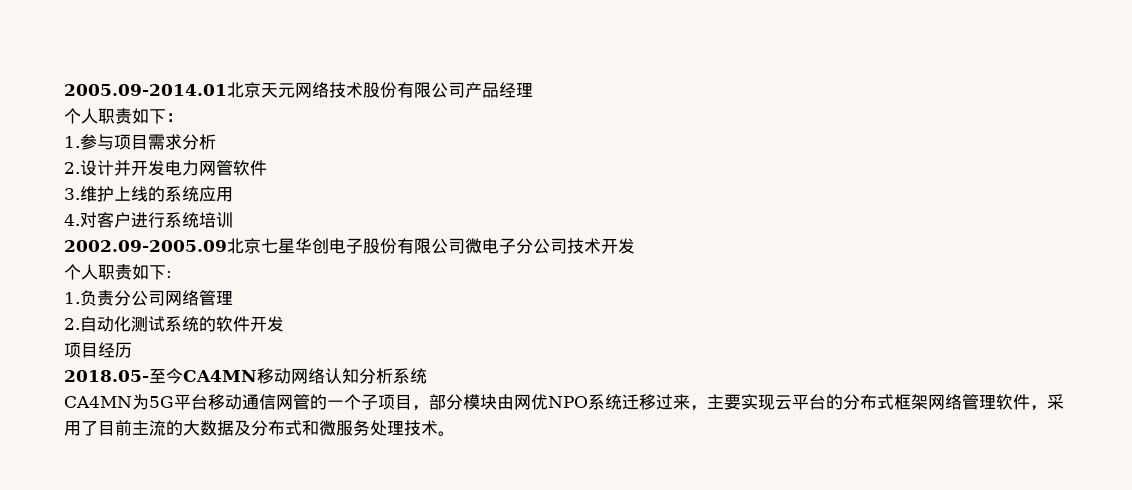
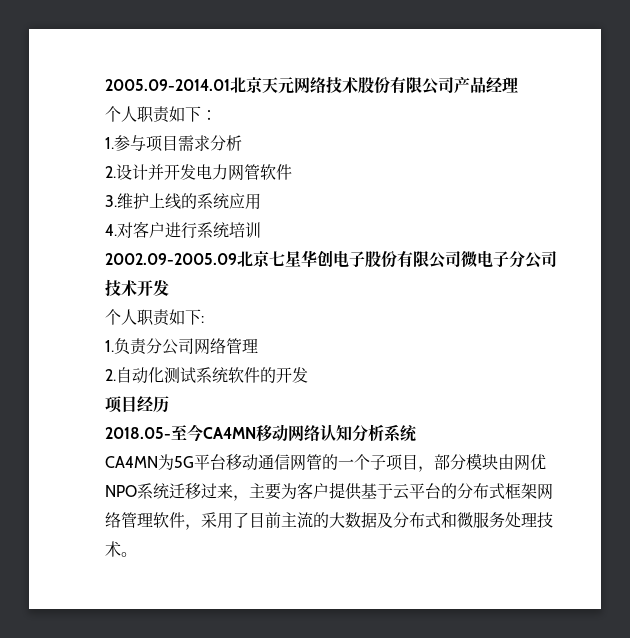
- 2.自动化测试系统的软件开发
+ 2.自动化测试系统软件的开发
- CA4MN为5G平台移动通信网管的一个子项目，部分模块由网优NPO系统迁移过来，主要实现云平台的分布式框架网络管理软件，采用了目前主流的大数据及分布式和微服务处理技术。
+ CA4MN为5G平台移动通信网管的一个子项目，部分模块由网优NPO系统迁移过来，主要为客户提供基于云平台的分布式框架网络管理软件，采用了目前主流的大数据及分布式和微服务处理技术。

